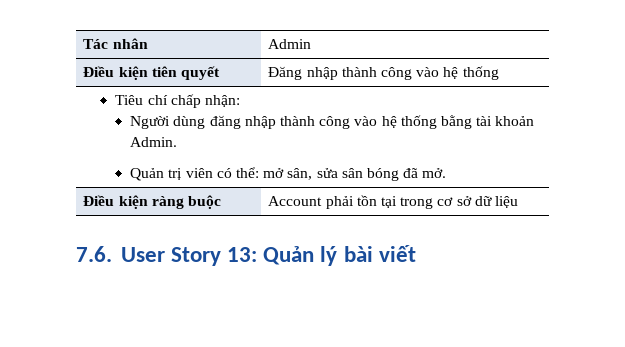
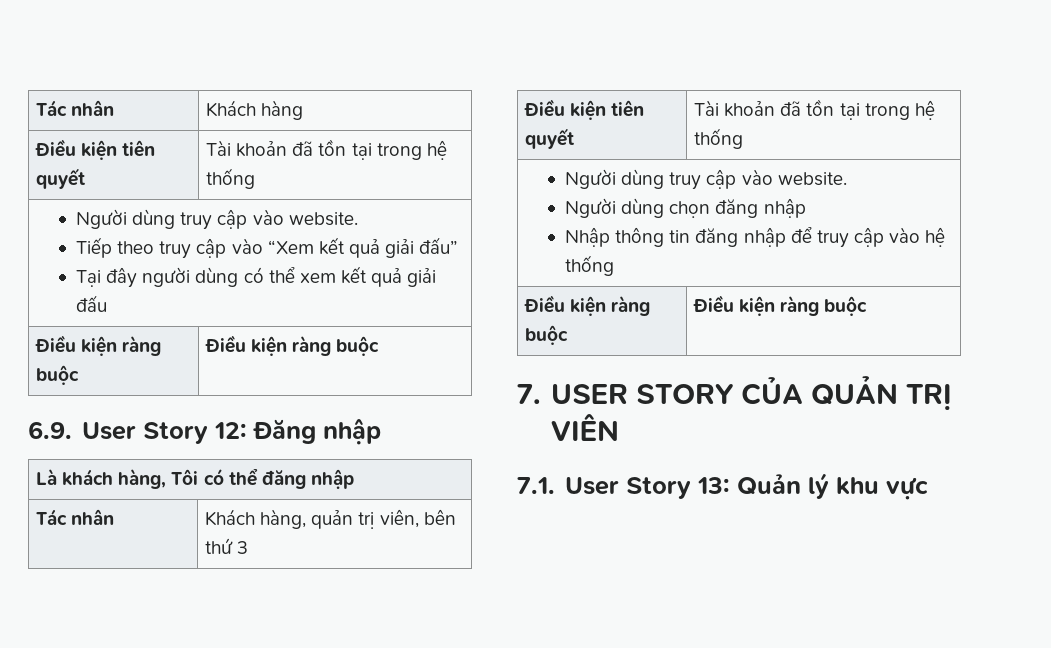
- Tác nhân | Admin
- Điều kiện tiên quyết | Đăng nhập thành công vào hệ thống
- Tiêu chí chấp nhận:
- Người dùng đăng nhập thành công vào hệ thống bằng tài khoản Admin.
- Quản trị viên có thể: mở sân, sửa sân bóng đã mở.
- Điều kiện ràng buộc | Account phải tồn tại trong cơ sở dữ liệu
- 7.6. User Story 13: Quản lý bài viết
+ Tác nhân | Khách hàng
+ Điều kiện tiên quyết | Tài khoản đã tồn tại trong hệ thống
+ Người dùng truy cập vào website.
+ Tiếp theo truy cập vào “Xem kết quả giải đấu”
+ Tại đây người dùng có thể xem kết quả giải đấu
+ Điều kiện ràng buộc | Điều kiện ràng buộc
+ 6.9. User Story 12: Đăng nhập
+ Là khách hàng, Tôi có thể đăng nhập
+ Tác nhân | Khách hàng, quản trị viên, bên thứ 3
+ Điều kiện tiên quyết | Tài khoản đã tồn tại trong hệ thống
+ Người dùng truy cập vào website.
+ Người dùng chọn đăng nhập
+ Nhập thông tin đăng nhập để truy cập vào hệ thống
+ Điều kiện ràng buộc | Điều kiện ràng buộc
+ 7. USER STORY CỦA QUẢN TRỊ VIÊN
+ 7.1. User Story 13: Quản lý khu vực

